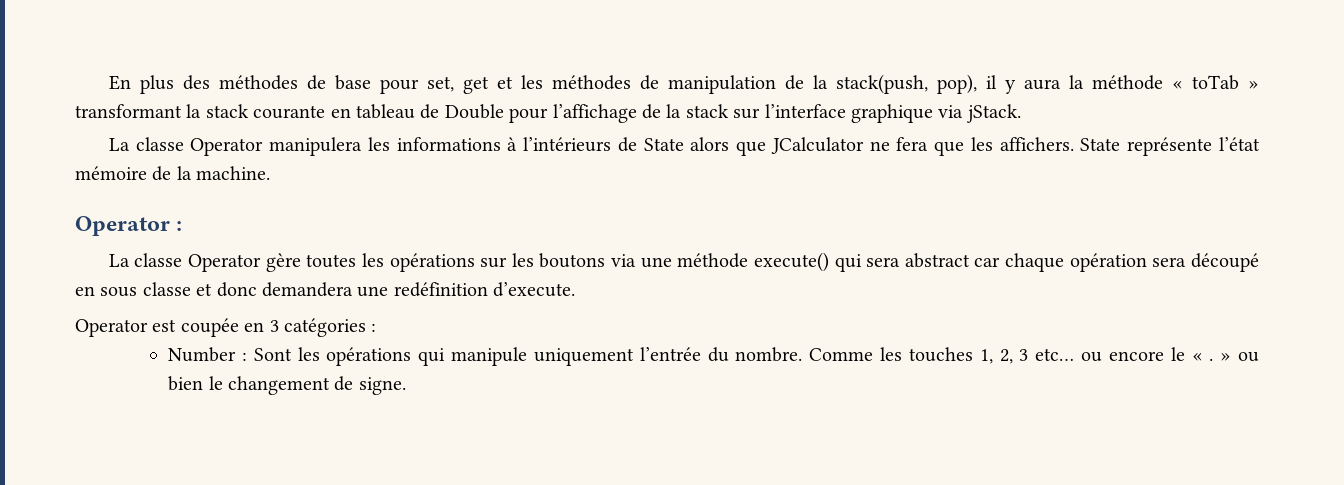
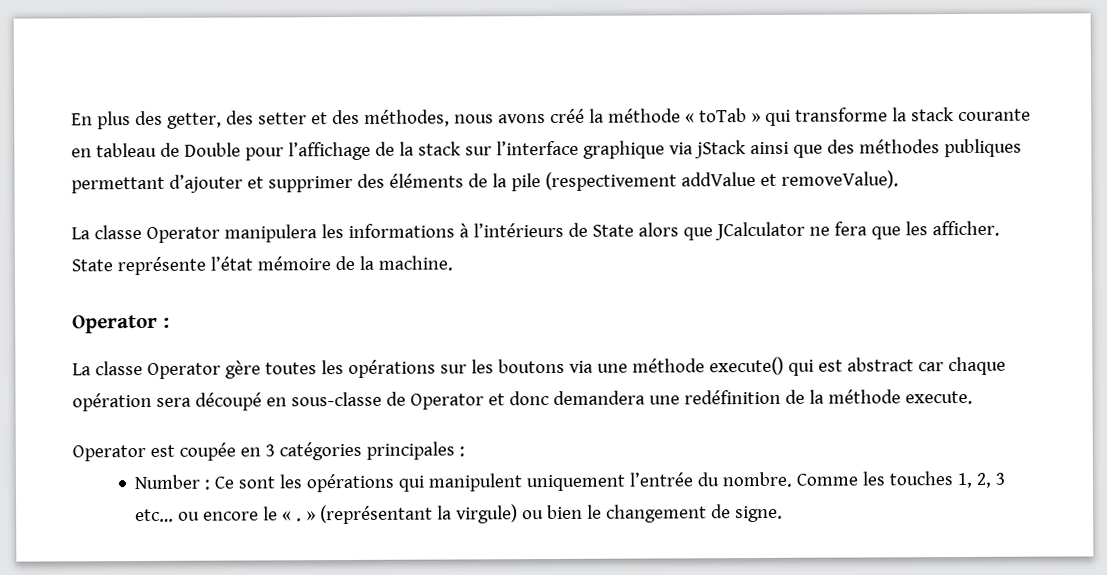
- En plus des méthodes de base pour set, get et les méthodes de manipulation de la stack(push, pop), il y aura la méthode « toTab » transformant la stack courante en tableau de Double pour l’affichage de la stack sur l’interface graphique via jStack.
+ En plus des getter, des setter et des méthodes, nous avons créé la méthode « toTab » qui transforme la stack courante en tableau de Double pour l’affichage de la stack sur l’interface graphique via jStack ainsi que des méthodes publiques permettant d’ajouter et supprimer des éléments de la pile (respectivement addValue et removeValue).
- La classe Operator manipulera les informations à l’intérieurs de State alors que JCalculator ne fera que les affichers.
+ La classe Operator manipulera les informations à l’intérieurs de State alors que JCalculator ne fera que les afficher.
- La classe Operator gère toutes les opérations sur les boutons via une méthode execute() qui sera abstract car chaque opération sera découpé en sous classe et donc demandera une redéfinition d’execute.
+ La classe Operator gère toutes les opérations sur les boutons via une méthode execute() qui est abstract car chaque opération sera découpé en sous-classe de Operator et donc demandera une redéfinition de la méthode execute.
- Operator est coupée en 3 catégories :
+ Operator est coupée en 3 catégories principales :
- Number : Sont les opérations qui manipule uniquement l’entrée du nombre.
+ Number : Ce sont les opérations qui manipulent uniquement l’entrée du nombre.
- Comme les touches 1, 2, 3 etc… ou encore le « . » ou bien le changement de signe.
+ Comme les touches 1, 2, 3 etc… ou encore le « . » (représentant la virgule) ou bien le changement de signe.

